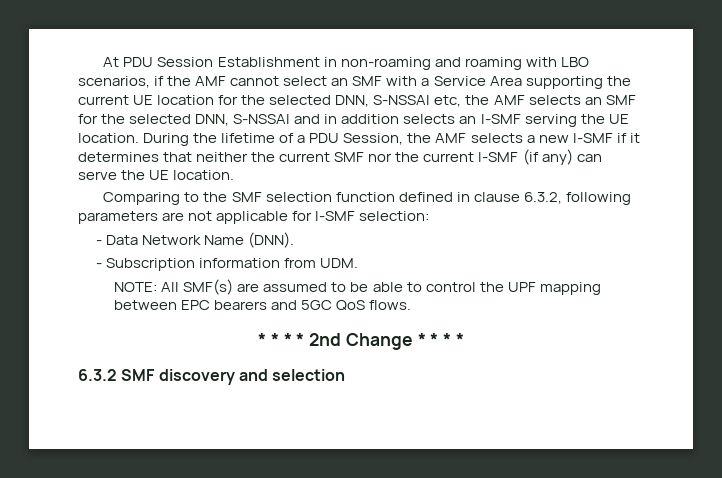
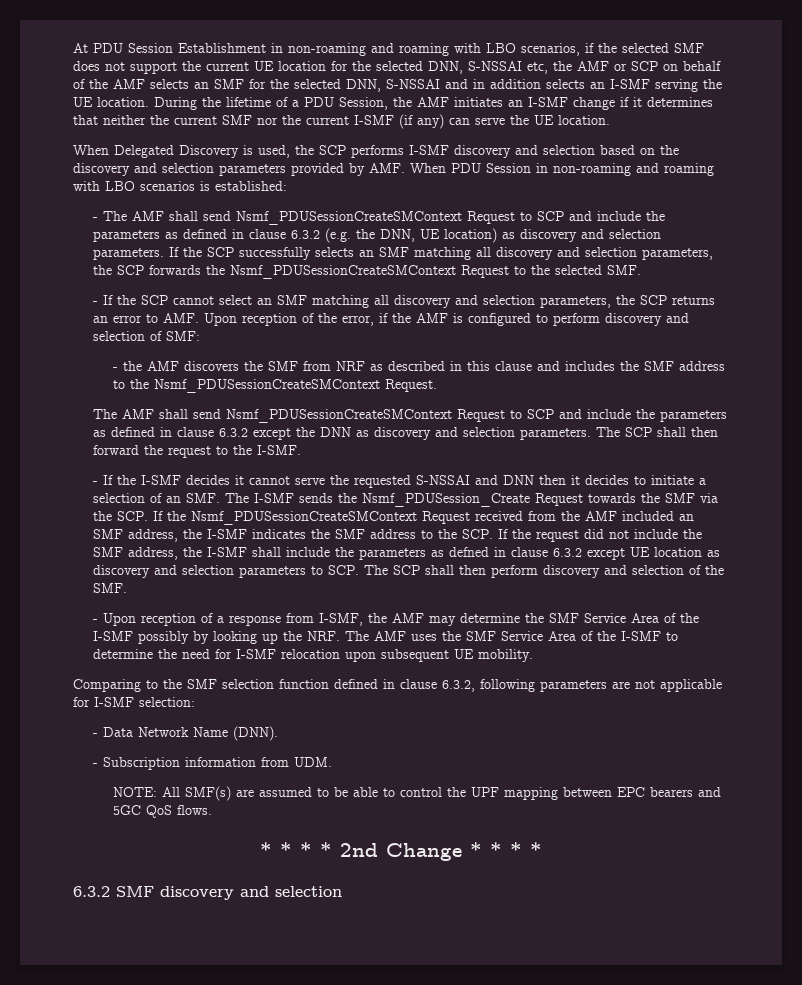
- At PDU Session Establishment in non-roaming and roaming with LBO scenarios, if the AMF cannot select an SMF with a Service Area supporting the current UE location for the selected DNN, S-NSSAI etc, the AMF selects an SMF for the selected DNN, S-NSSAI and in addition selects an I-SMF serving the UE location.
+ At PDU Session Establishment in non-roaming and roaming with LBO scenarios, if the selected SMF does not support the current UE location for the selected DNN, S-NSSAI etc, the AMF or SCP on behalf of the AMF selects an SMF for the selected DNN, S-NSSAI and in addition selects an I-SMF serving the UE location.
- During the lifetime of a PDU Session, the AMF selects a new I-SMF if it determines that neither the current SMF nor the current I-SMF (if any) can serve the UE location.
+ During the lifetime of a PDU Session, the AMF initiates an I-SMF change if it determines that neither the current SMF nor the current I-SMF (if any) can serve the UE location.
+ When Delegated Discovery is used, the SCP performs I-SMF discovery and selection based on the discovery and selection parameters provided by AMF. When PDU Session in non-roaming and roaming with LBO scenarios is established:
+ - The AMF shall send Nsmf_PDUSessionCreateSMContext Request to SCP and include the parameters as defined in clause 6.3.2 (e.g. the DNN, UE location) as discovery and selection parameters. If the SCP successfully selects an SMF matching all discovery and selection parameters, the SCP forwards the Nsmf_PDUSessionCreateSMContext Request to the selected SMF.
+ - If the SCP cannot select an SMF matching all discovery and selection parameters, the SCP returns an error to AMF. Upon reception of the error, if the AMF is configured to perform discovery and selection of SMF:
+ - the AMF discovers the SMF from NRF as described in this clause and includes the SMF address to the Nsmf_PDUSessionCreateSMContext Request.
+ The AMF shall send Nsmf_PDUSessionCreateSMContext Request to SCP and include the parameters as defined in clause 6.3.2 except the DNN as discovery and selection parameters. The SCP shall then forward the request to the I-SMF.
+ - If the I-SMF decides it cannot serve the requested S-NSSAI and DNN then it decides to initiate a selection of an SMF. The I-SMF sends the Nsmf_PDUSession_Create Request towards the SMF via the SCP. If the Nsmf_PDUSessionCreateSMContext Request received from the AMF included an SMF address, the I-SMF indicates the SMF address to the SCP. If the request did not include the SMF address, the I-SMF shall include the parameters as defned in clause 6.3.2 except UE location as discovery and selection parameters to SCP. The SCP shall then perform discovery and selection of the SMF.
+ - Upon reception of a response from I-SMF, the AMF may determine the SMF Service Area of the I-SMF possibly by looking up the NRF. The AMF uses the SMF Service Area of the I-SMF to determine the need for I-SMF relocation upon subsequent UE mobility.

